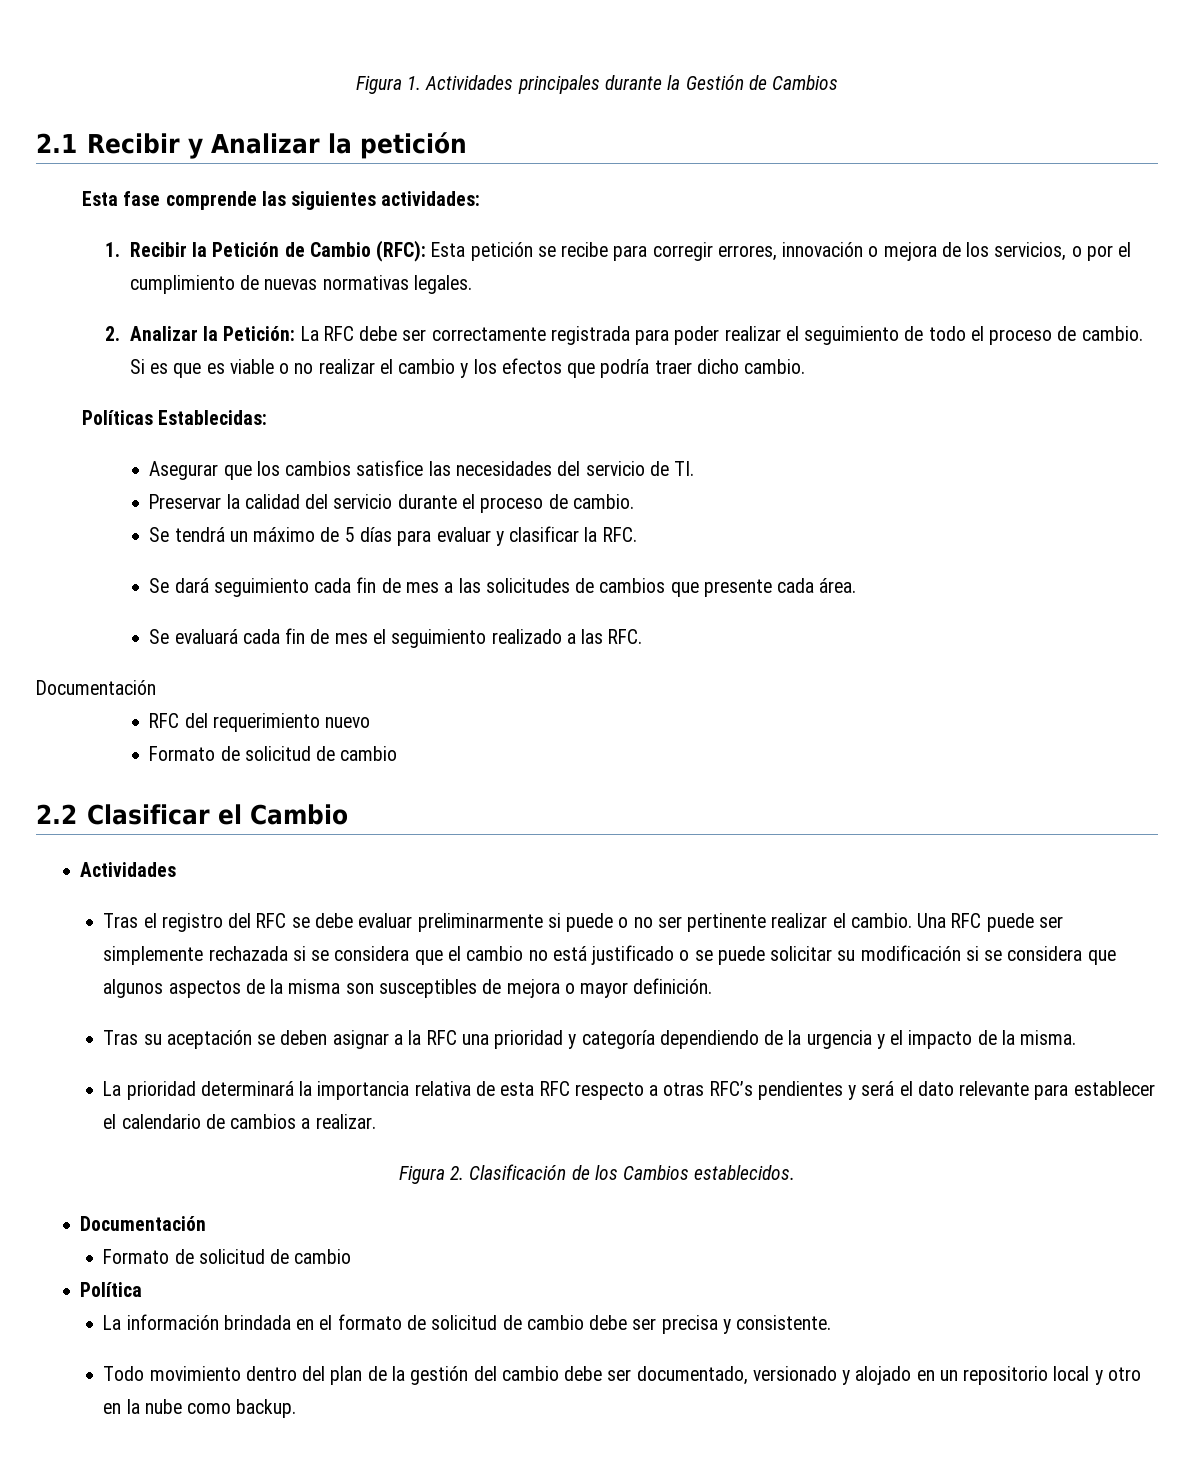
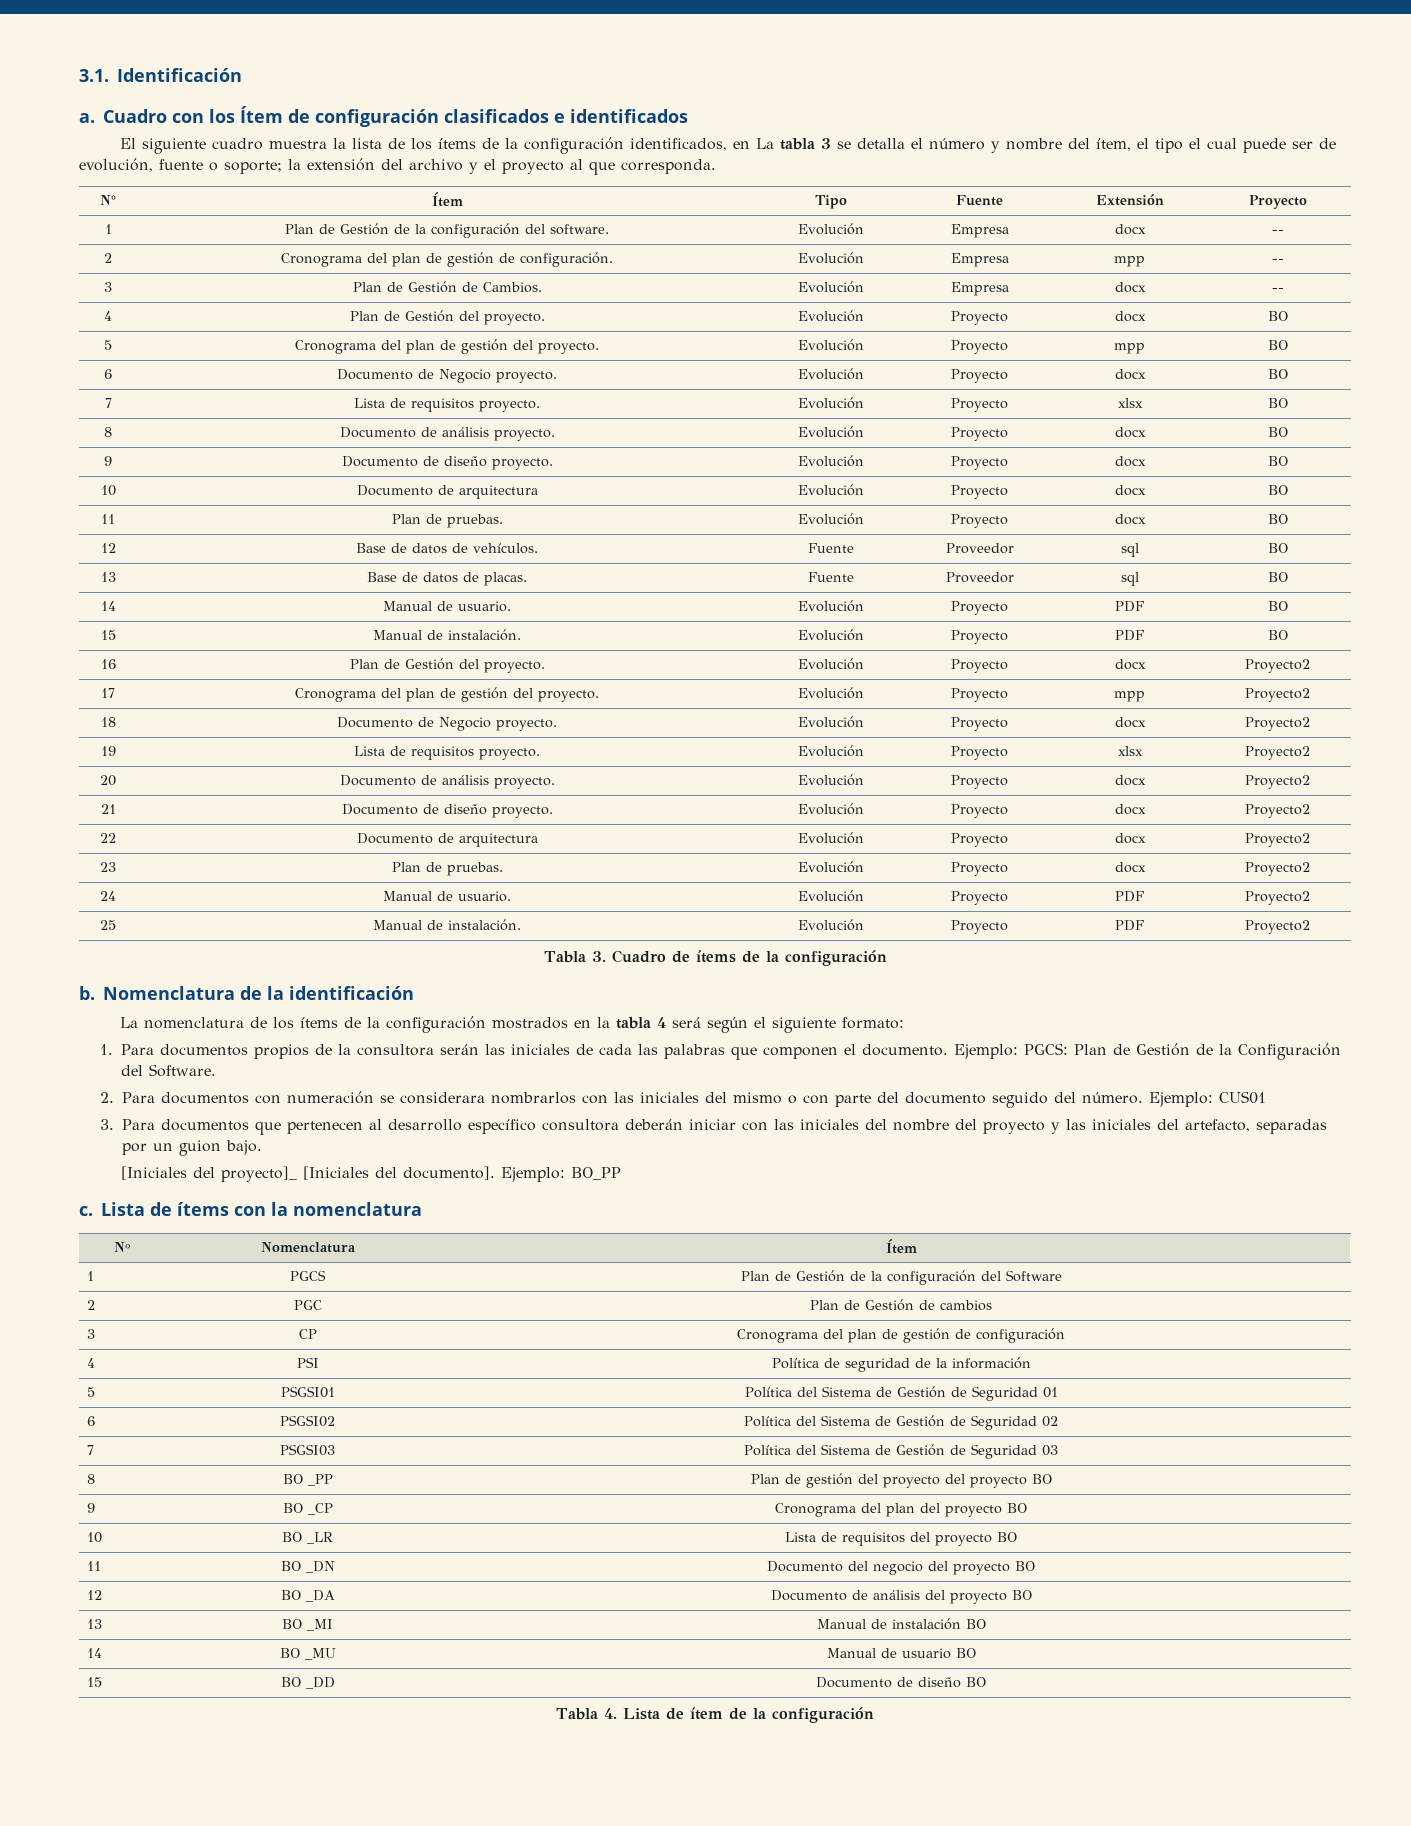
- Figura 1. Actividades principales durante la Gestión de Cambios
- 2.1 Recibir y Analizar la petición
- Esta fase comprende las siguientes actividades:
- 1. Recibir la Petición de Cambio (RFC): Esta petición se recibe para corregir errores, innovación o mejora de los servicios, o por el cumplimiento de nuevas normativas legales.
- 2. Analizar la Petición: La RFC debe ser correctamente registrada para poder realizar el seguimiento de todo el proceso de cambio. Si es que es viable o no realizar el cambio y los efectos que podría traer dicho cambio.
- Políticas Establecidas:
- Asegurar que los cambios satisfice las necesidades del servicio de TI.
- Preservar la calidad del servicio durante el proceso de cambio.
- Se tendrá un máximo de 5 días para evaluar y clasificar la RFC.
- Se dará seguimiento cada fin de mes a las solicitudes de cambios que presente cada área.
- Se evaluará cada fin de mes el seguimiento realizado a las RFC.
- Documentación
- RFC del requerimiento nuevo
- Formato de solicitud de cambio
- 2.2 Clasificar el Cambio
- Actividades
- Tras el registro del RFC se debe evaluar preliminarmente si puede o no ser pertinente realizar el cambio. Una RFC puede ser simplemente rechazada si se considera que el cambio no está justificado o se puede solicitar su modificación si se considera que algunos aspectos de la misma son susceptibles de mejora o mayor definición.
- Tras su aceptación se deben asignar a la RFC una prioridad y categoría dependiendo de la urgencia y el impacto de la misma.
- La prioridad determinará la importancia relativa de esta RFC respecto a otras RFC’s pendientes y será el dato relevante para establecer el calendario de cambios a realizar.
- Figura 2. Clasificación de los Cambios establecidos.
- Documentación
- Formato de solicitud de cambio
- Política
- La información brindada en el formato de solicitud de cambio debe ser precisa y consistente.
- Todo movimiento dentro del plan de la gestión del cambio debe ser documentado, versionado y alojado en un repositorio local y otro en la nube como backup.
+ 3.1. Identificación
+ a. Cuadro con los Ítem de configuración clasificados e identificados
+ El siguiente cuadro muestra la lista de los ítems de la configuración identificados, en La tabla 3 se detalla el número y nombre del ítem, el tipo el cual puede ser de evolución, fuente o soporte; la extensión del archivo y el proyecto al que corresponda.
+ N° | Ítem | Tipo | Fuente | Extensión | Proyecto
+ 1 | Plan de Gestión de la configuración del software. | Evolución | Empresa | docx | --
+ 2 | Cronograma del plan de gestión de configuración. | Evolución | Empresa | mpp | --
+ 3 | Plan de Gestión de Cambios. | Evolución | Empresa | docx | --
+ 4 | Plan de Gestión del proyecto. | Evolución | Proyecto | docx | BO
+ 5 | Cronograma del plan de gestión del proyecto. | Evolución | Proyecto | mpp | BO
+ 6 | Documento de Negocio proyecto. | Evolución | Proyecto | docx | BO
+ 7 | Lista de requisitos proyecto. | Evolución | Proyecto | xlsx | BO
+ 8 | Documento de análisis proyecto. | Evolución | Proyecto | docx | BO
+ 9 | Documento de diseño proyecto. | Evolución | Proyecto | docx | BO
+ 10 | Documento de arquitectura | Evolución | Proyecto | docx | BO
+ 11 | Plan de pruebas. | Evolución | Proyecto | docx | BO
+ 12 | Base de datos de vehículos. | Fuente | Proveedor | sql | BO
+ 13 | Base de datos de placas. | Fuente | Proveedor | sql | BO
+ 14 | Manual de usuario. | Evolución | Proyecto | PDF | BO
+ 15 | Manual de instalación. | Evolución | Proyecto | PDF | BO
+ 16 | Plan de Gestión del proyecto. | Evolución | Proyecto | docx | Proyecto2
+ 17 | Cronograma del plan de gestión del proyecto. | Evolución | Proyecto | mpp | Proyecto2
+ 18 | Documento de Negocio proyecto. | Evolución | Proyecto | docx | Proyecto2
+ 19 | Lista de requisitos proyecto. | Evolución | Proyecto | xlsx | Proyecto2
+ 20 | Documento de análisis proyecto. | Evolución | Proyecto | docx | Proyecto2
+ 21 | Documento de diseño proyecto. | Evolución | Proyecto | docx | Proyecto2
+ 22 | Documento de arquitectura | Evolución | Proyecto | docx | Proyecto2
+ 23 | Plan de pruebas. | Evolución | Proyecto | docx | Proyecto2
+ 24 | Manual de usuario. | Evolución | Proyecto | PDF | Proyecto2
+ 25 | Manual de instalación. | Evolución | Proyecto | PDF | Proyecto2
+ Tabla 3. Cuadro de ítems de la configuración
+ b. Nomenclatura de la identificación
+ La nomenclatura de los ítems de la configuración mostrados en la tabla 4 será según el siguiente formato:
+ 1. Para documentos propios de la consultora serán las iniciales de cada las palabras que componen el documento. Ejemplo: PGCS: Plan de Gestión de la Configuración del Software.
+ 2. Para documentos con numeración se considerara nombrarlos con las iniciales del mismo o con parte del documento seguido del número. Ejemplo: CUS01
+ 3. Para documentos que pertenecen al desarrollo específico consultora deberán iniciar con las iniciales del nombre del proyecto y las iniciales del artefacto, separadas por un guion bajo.
+ [Iniciales del proyecto]_ [Iniciales del documento]. Ejemplo: BO_PP
+ c. Lista de ítems con la nomenclatura
+ Nº | Nomenclatura | Ítem
+ 1 | PGCS | Plan de Gestión de la configuración del Software
+ 2 | PGC | Plan de Gestión de cambios
+ 3 | CP | Cronograma del plan de gestión de configuración
+ 4 | PSI | Política de seguridad de la información
+ 5 | PSGSI01 | Política del Sistema de Gestión de Seguridad 01
+ 6 | PSGSI02 | Política del Sistema de Gestión de Seguridad 02
+ 7 | PSGSI03 | Política del Sistema de Gestión de Seguridad 03
+ 8 | BO _PP | Plan de gestión del proyecto del proyecto BO
+ 9 | BO _CP | Cronograma del plan del proyecto BO
+ 10 | BO _LR | Lista de requisitos del proyecto BO
+ 11 | BO _DN | Documento del negocio del proyecto BO
+ 12 | BO _DA | Documento de análisis del proyecto BO
+ 13 | BO _MI | Manual de instalación BO
+ 14 | BO _MU | Manual de usuario BO
+ 15 | BO _DD | Documento de diseño BO
+ Tabla 4. Lista de ítem de la configuración

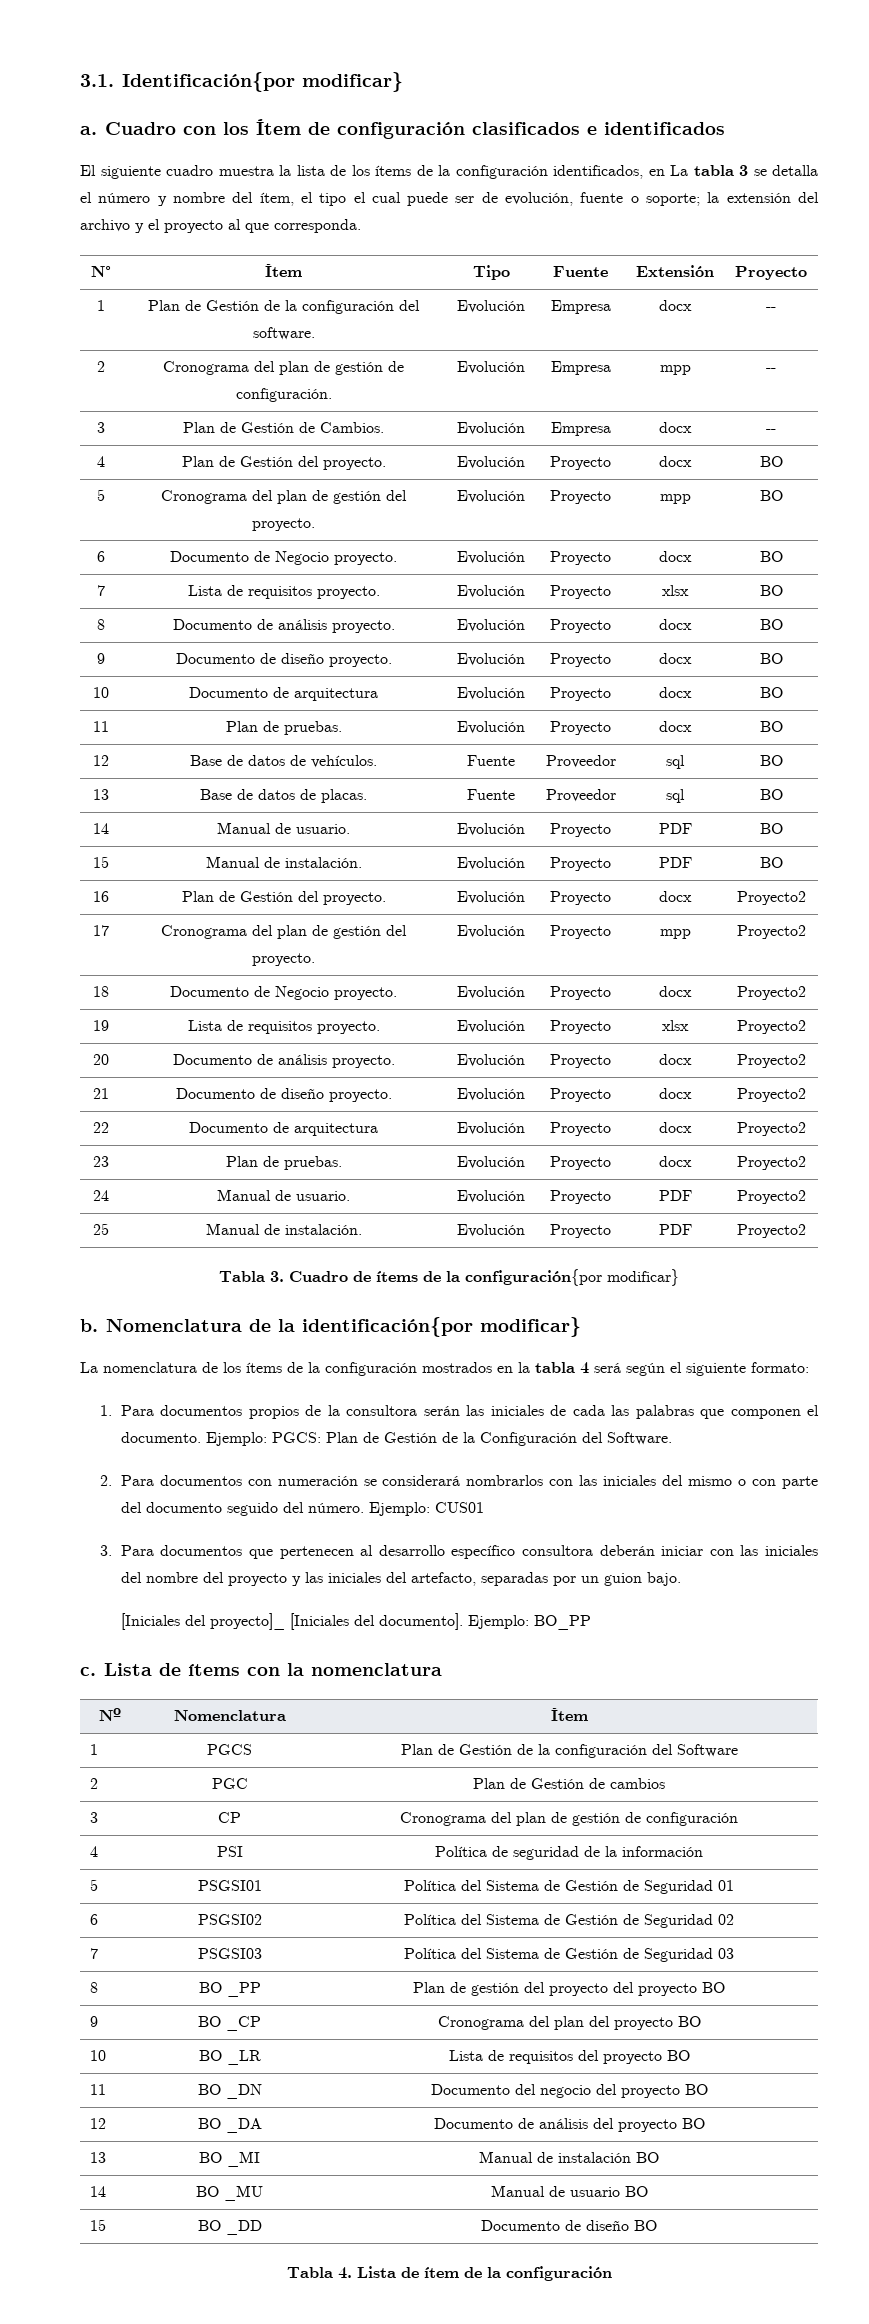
- 3.1. Identificación
+ 3.1. Identificación{por modificar}
- Tabla 3. Cuadro de ítems de la configuración
+ Tabla 3. Cuadro de ítems de la configuración{por modificar}
- Nomenclatura de la identificación
+ Nomenclatura de la identificación{por modificar}
- 2. Para documentos con numeración se considerara nombrarlos con las iniciales del mismo o con parte del documento seguido del número.
+ 2. Para documentos con numeración se considerará nombrarlos con las iniciales del mismo o con parte del documento seguido del número.

